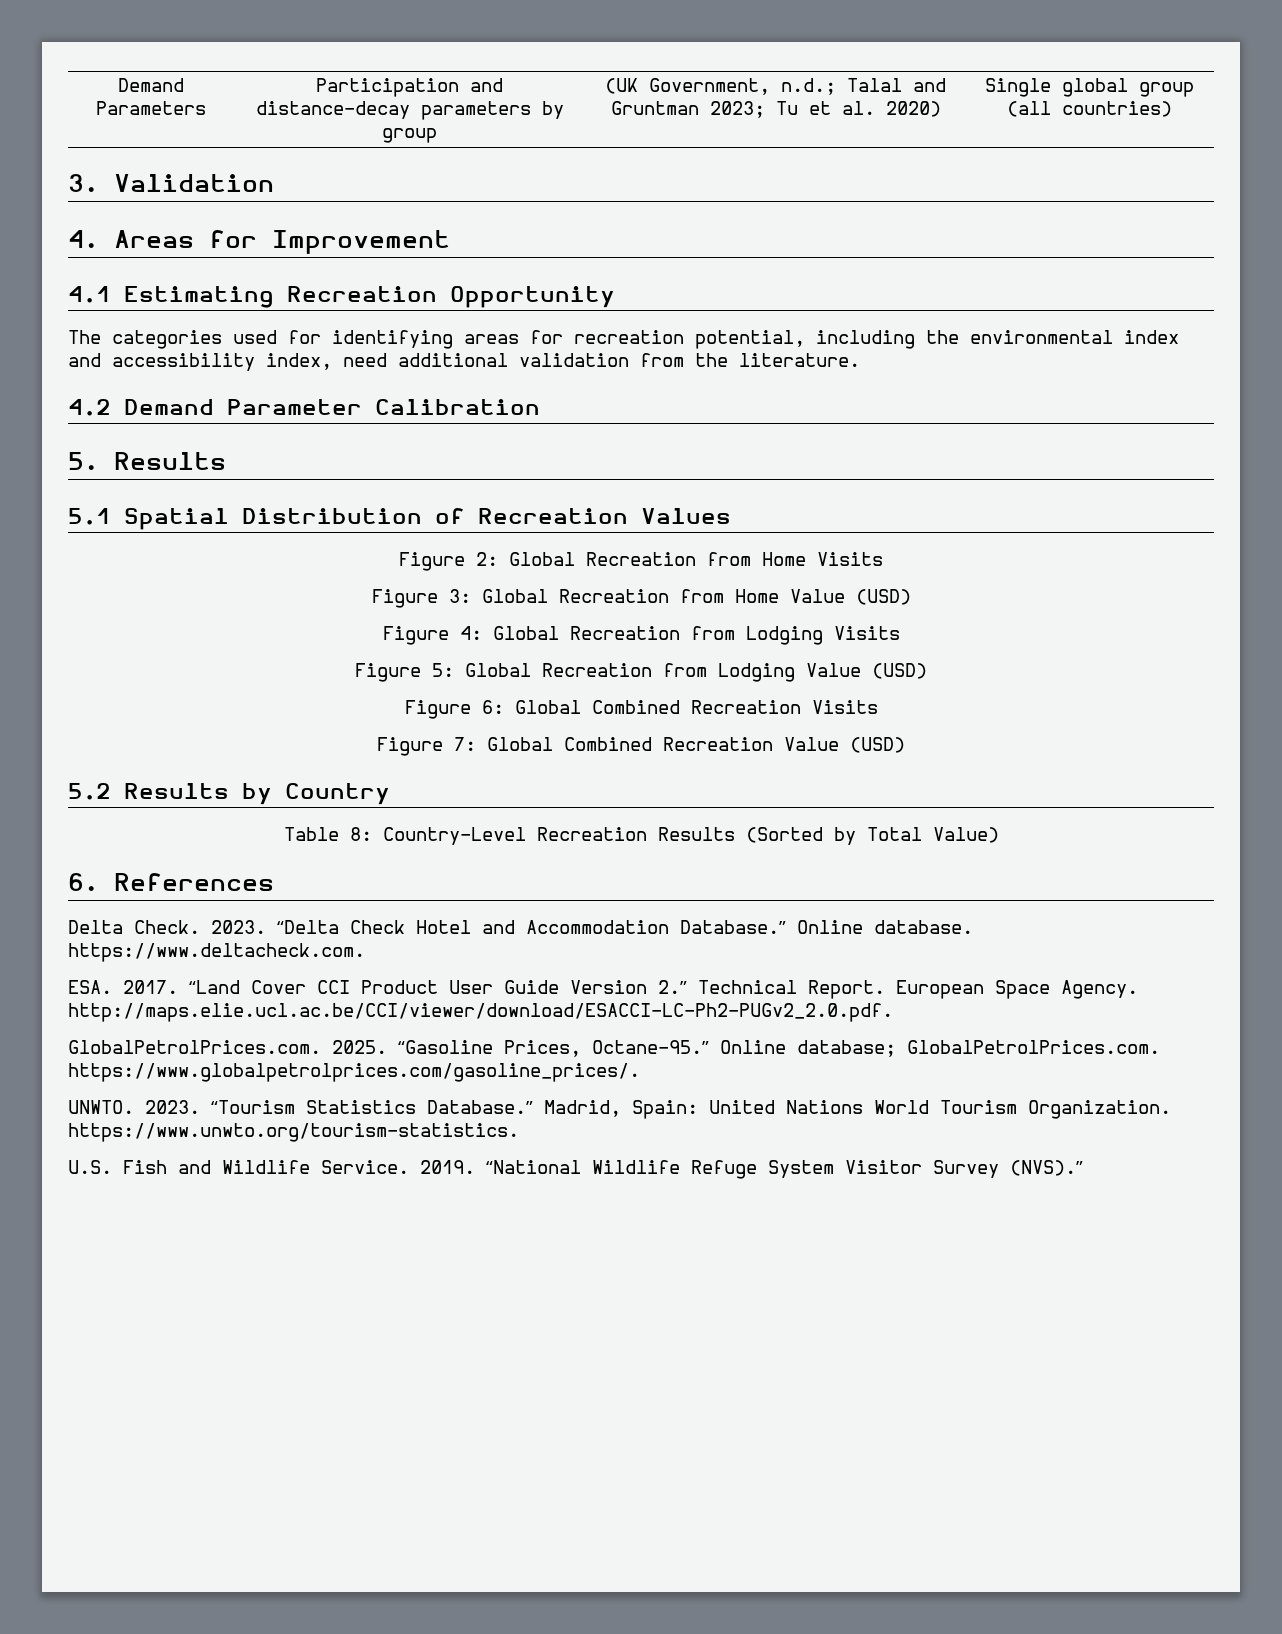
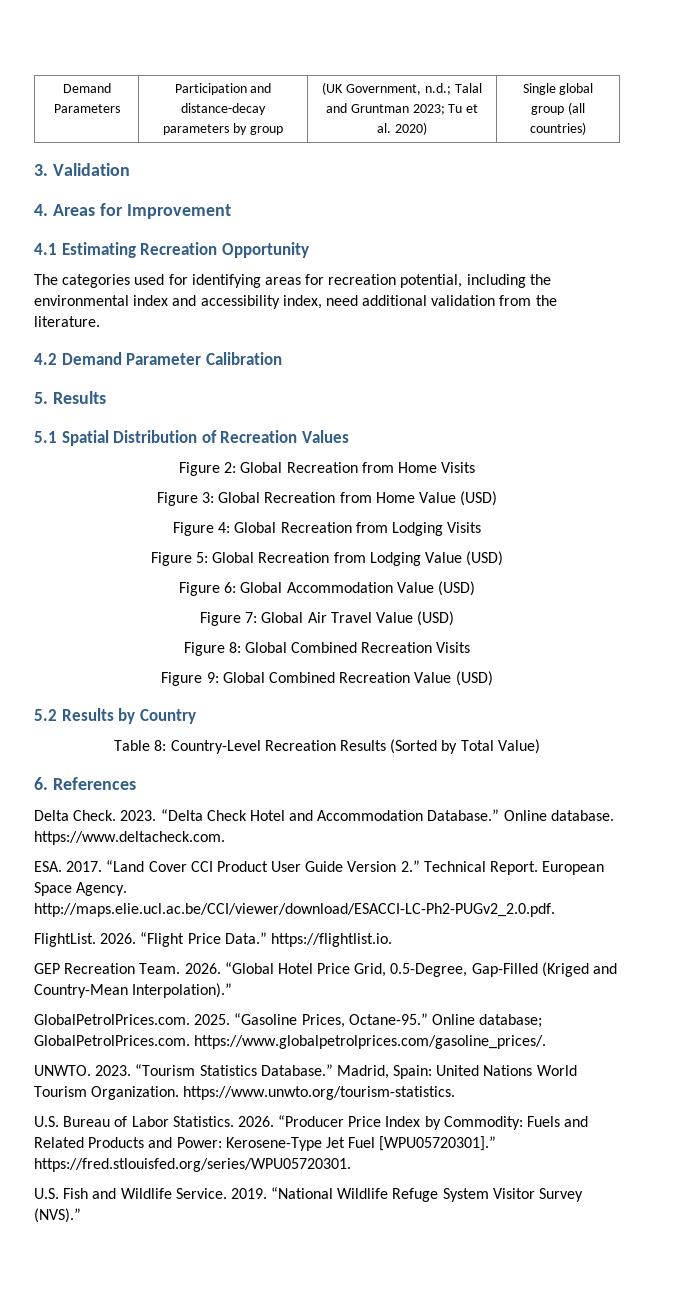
- Figure 6: Global Combined Recreation Visits
+ Figure 6: Global Accommodation Value (USD)
+ Figure 7: Global Air Travel Value (USD)
+ Figure 8: Global Combined Recreation Visits
- Figure 7: Global Combined Recreation Value (USD)
+ Figure 9: Global Combined Recreation Value (USD)
+ FlightList. 2026. “Flight Price Data.” https://flightlist.io.
+ GEP Recreation Team. 2026. “Global Hotel Price Grid, 0.5-Degree, Gap-Filled (Kriged and Country-Mean Interpolation).”
+ U.S. Bureau of Labor Statistics. 2026. “Producer Price Index by Commodity: Fuels and Related Products and Power: Kerosene-Type Jet Fuel [WPU05720301].” https://fred.stlouisfed.org/series/WPU05720301.

